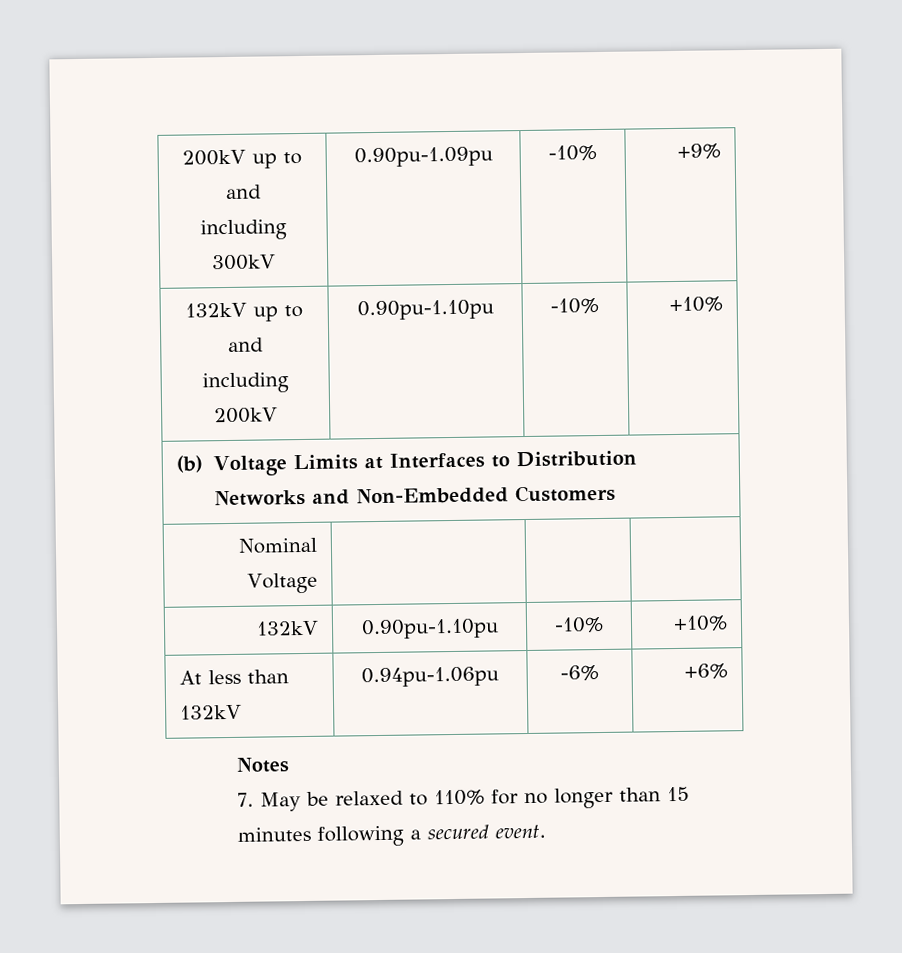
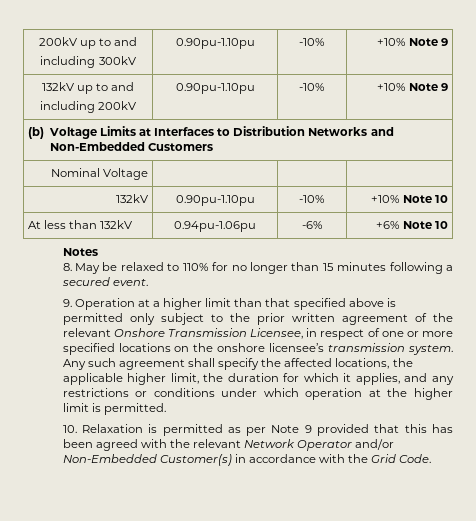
  200kV up to and
- including 300kV | 0.90pu-1.09pu | -10% | +9%
+ including 300kV | 0.90pu-1.10pu | -10% | +10% Note 9
  132kV up to and
- including 200kV | 0.90pu-1.10pu | -10% | +10%
+ including 200kV | 0.90pu-1.10pu | -10% | +10% Note 9
- 132kV | 0.90pu-1.10pu | -10% | +10%
+ 132kV | 0.90pu-1.10pu | -10% | +10% Note 10
- At less than 132kV | 0.94pu-1.06pu | -6% | +6%
+ At less than 132kV | 0.94pu-1.06pu | -6% | +6% Note 10
- 7. May be relaxed to 110% for no longer than 15 minutes following a secured event.
+ 8. May be relaxed to 110% for no longer than 15 minutes following a secured event.
+ 9. Operation at a higher limit than that specified above is permitted only subject to the prior written agreement of the relevant Onshore Transmission Licensee, in respect of one or more specified locations on the onshore licensee’s transmission system. Any such agreement shall specify the affected locations, the applicable higher limit, the duration for which it applies, and any restrictions or conditions under which operation at the higher limit is permitted.
+ 10. Relaxation is permitted as per Note 9 provided that this has been agreed with the relevant Network Operator and/or Non-Embedded Customer(s) in accordance with the Grid Code.

